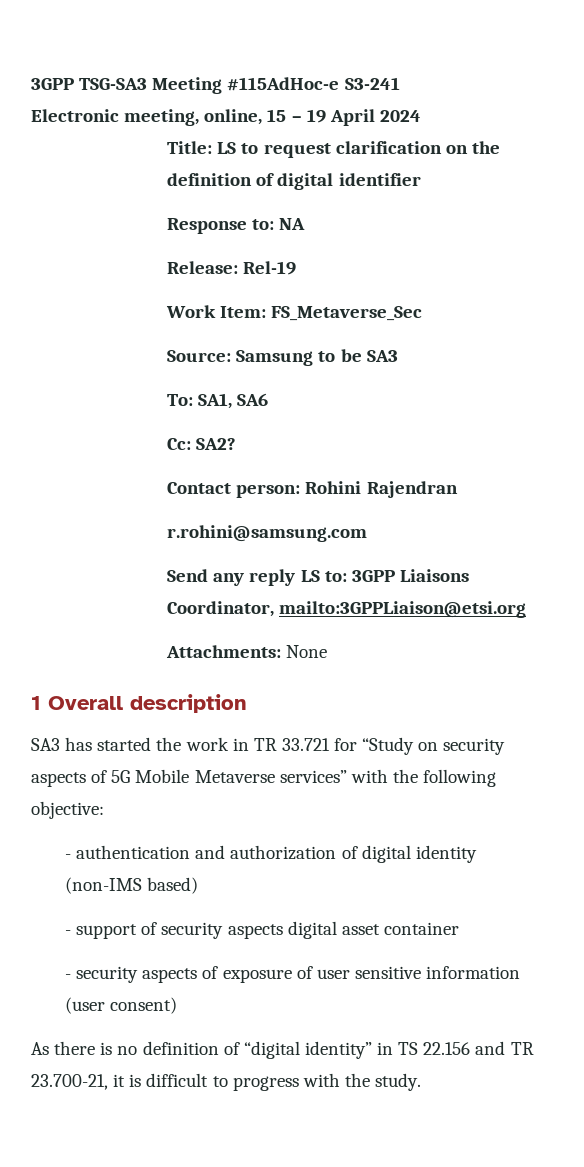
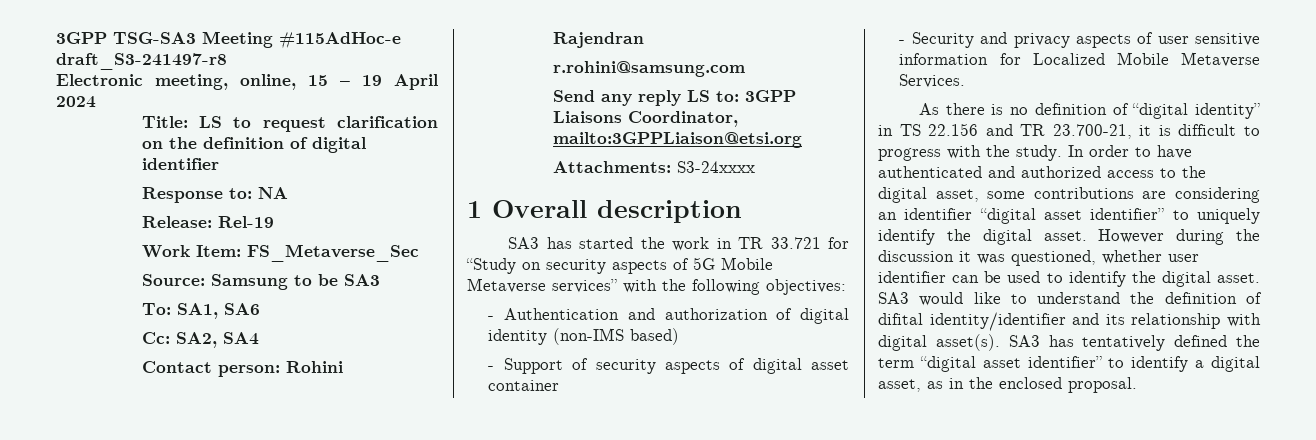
- 3GPP TSG-SA3 Meeting #115AdHoc-e S3-241
+ 3GPP TSG-SA3 Meeting #115AdHoc-e draft_S3-241497-r8
- Cc: SA2?
+ Cc: SA2, SA4
- Attachments: None
+ Attachments: S3-24xxxx
- SA3 has started the work in TR 33.721 for “Study on security aspects of 5G Mobile Metaverse services” with the following objective:
- - authentication and authorization of digital identity (non-IMS based)
+ SA3 has started the work in TR 33.721 for “Study on security aspects of 5G Mobile Metaverse services” with the following objectives:
+ - Authentication and authorization of digital identity (non-IMS based)
- - support of security aspects digital asset container
+ - Support of security aspects of digital asset container
- - security aspects of exposure of user sensitive information (user consent)
+ - Security and privacy aspects of user sensitive information for Localized Mobile Metaverse Services.
+ In order to have authenticated and authorized access to the digital asset, some contributions are considering an identifier “digital asset identifier” to uniquely identify the digital asset. However during the discussion it was questioned, whether user identifier can be used to identify the digital asset. SA3 would like to understand the definition of difital identity/identifier and its relationship with digital asset(s). SA3 has tentatively defined the term “digital asset identifier” to identify a digital asset, as in the enclosed proposal.

